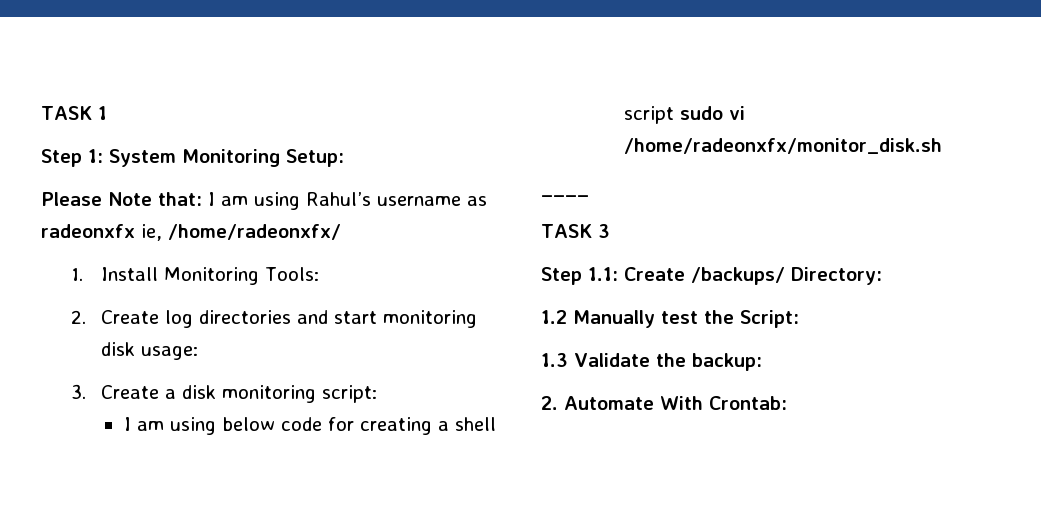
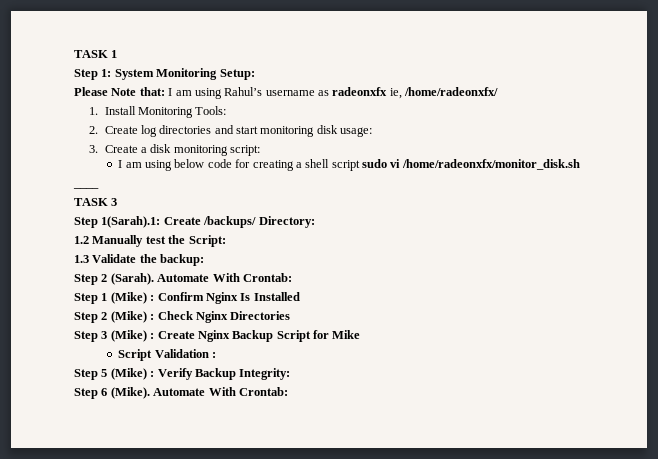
- Step 1.1: Create /backups/ Directory:
+ Step 1(Sarah).1: Create /backups/ Directory:
- 2. Automate With Crontab:
+ Step 2 (Sarah). Automate With Crontab:
+ Step 1 (Mike) : Confirm Nginx Is Installed
+ Step 2 (Mike) : Check Nginx Directories
+ Step 3 (Mike) : Create Nginx Backup Script for Mike
+ Script Validation :
+ Step 5 (Mike) : Verify Backup Integrity:
+ Step 6 (Mike). Automate With Crontab:

